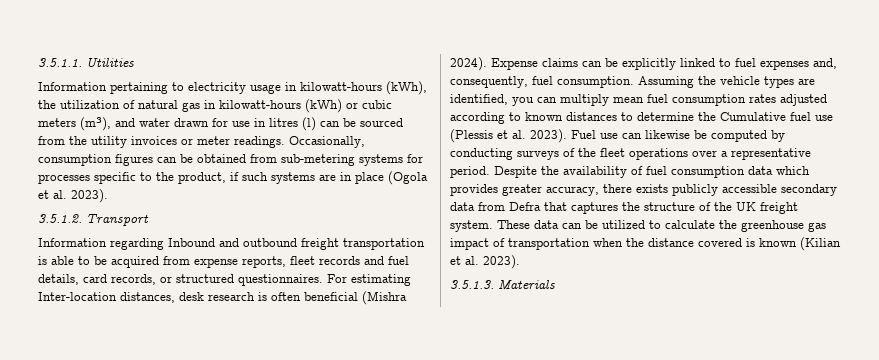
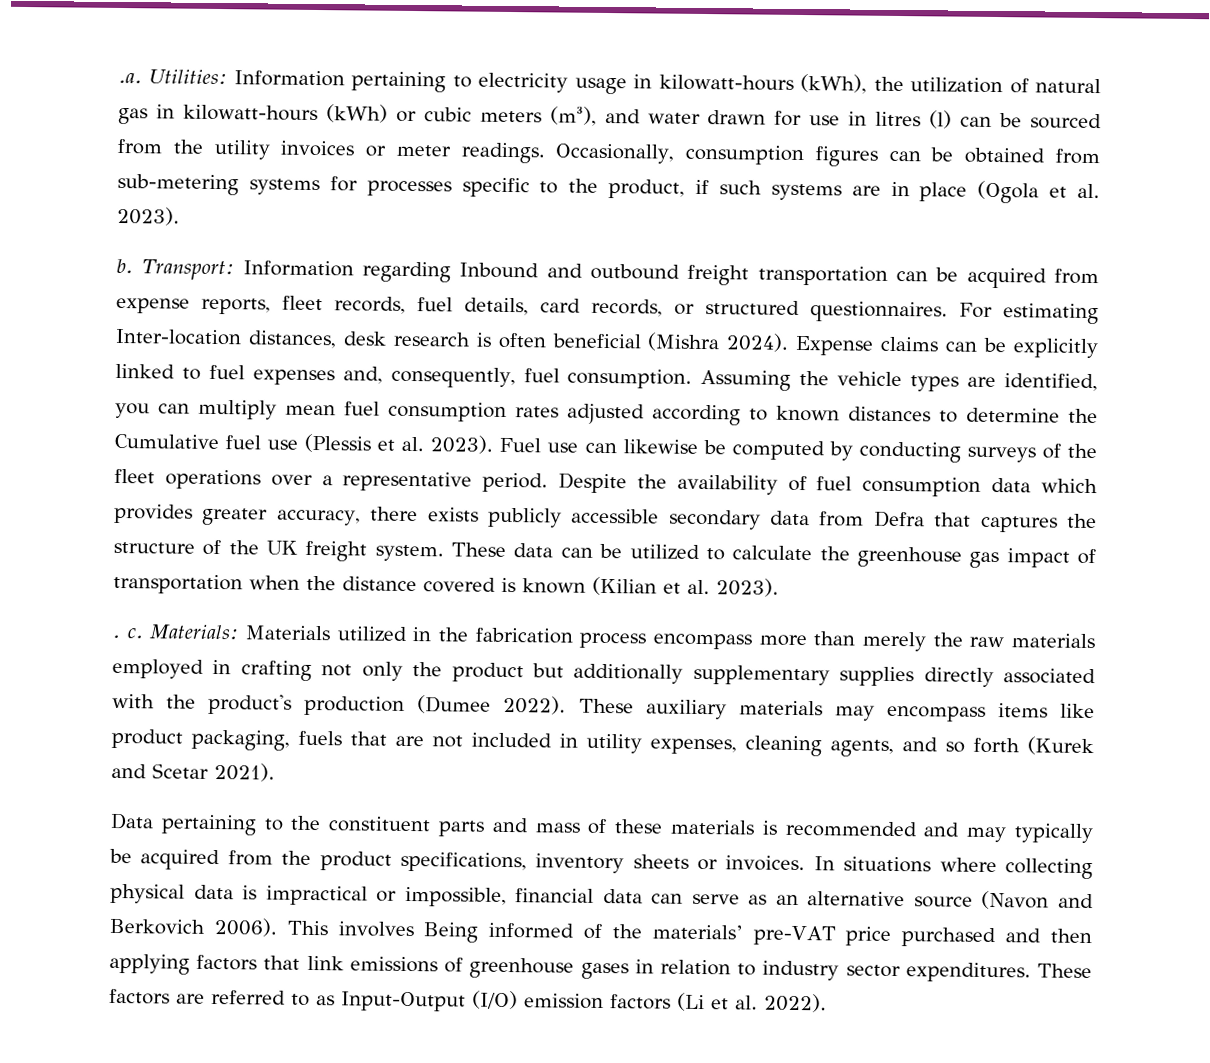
- 3.5.1.1. Utilities
- Information pertaining to electricity usage in kilowatt-hours (kWh), the utilization of natural gas in kilowatt-hours (kWh) or cubic meters (m³), and water drawn for use in litres (l) can be sourced from the utility invoices or meter readings.
+ .a. Utilities: Information pertaining to electricity usage in kilowatt-hours (kWh), the utilization of natural gas in kilowatt-hours (kWh) or cubic meters (m³), and water drawn for use in litres (l) can be sourced from the utility invoices or meter readings.
- 3.5.1.2. Transport
- Information regarding Inbound and outbound freight transportation is able to be acquired from expense reports, fleet records and fuel details, card records, or structured questionnaires.
+ b. Transport: Information regarding Inbound and outbound freight transportation can be acquired from expense reports, fleet records, fuel details, card records, or structured questionnaires.
- 3.5.1.3. Materials
+ . c. Materials: Materials utilized in the fabrication process encompass more than merely the raw materials employed in crafting not only the product but additionally supplementary supplies directly associated with the product's production (Dumee 2022). These auxiliary materials may encompass items like product packaging, fuels that are not included in utility expenses, cleaning agents, and so forth (Kurek and Scetar 2021).
+ Data pertaining to the constituent parts and mass of these materials is recommended and may typically be acquired from the product specifications, inventory sheets or invoices. In situations where collecting physical data is impractical or impossible, financial data can serve as an alternative source (Navon and Berkovich 2006). This involves Being informed of the materials’ pre-VAT price purchased and then applying factors that link emissions of greenhouse gases in relation to industry sector expenditures. These factors are referred to as Input-Output (I/O) emission factors (Li et al. 2022).

